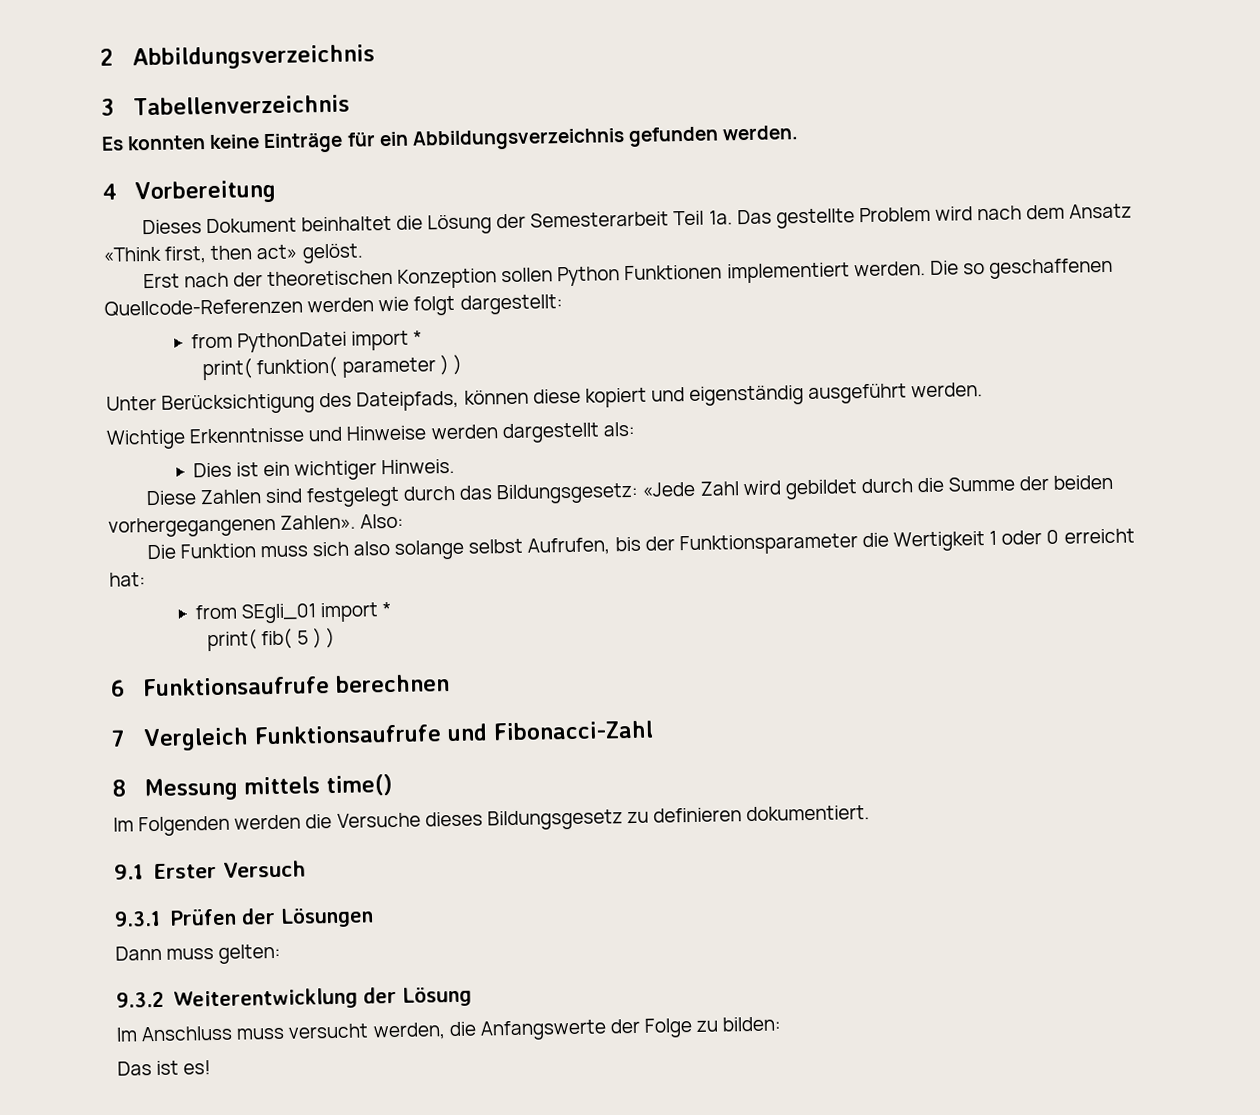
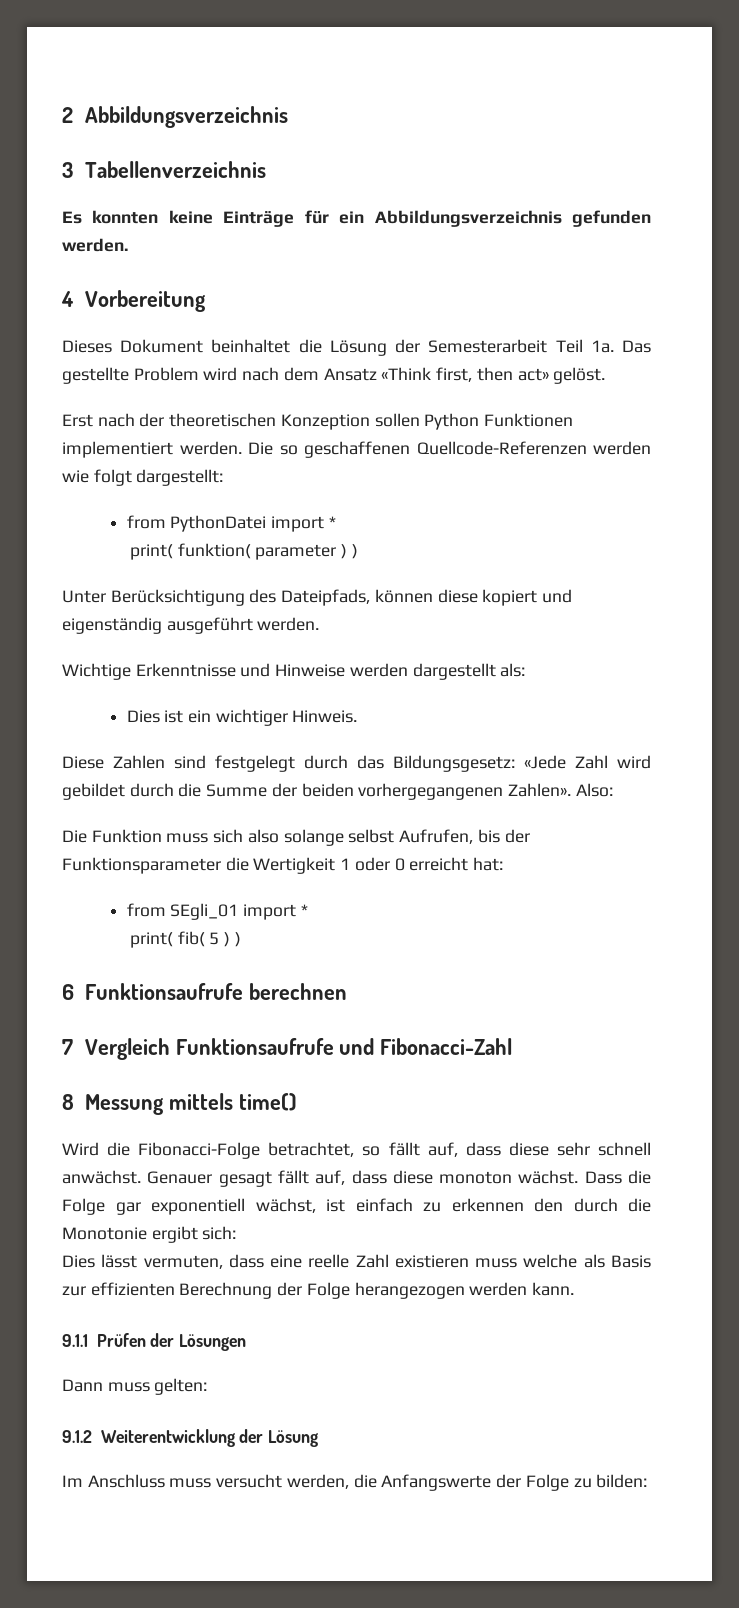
- Im Folgenden werden die Versuche dieses Bildungsgesetz zu definieren dokumentiert.
- 9.1 Erster Versuch
- 9.3.1 Prüfen der Lösungen
+ Wird die Fibonacci-Folge betrachtet, so fällt auf, dass diese sehr schnell anwächst. Genauer gesagt fällt auf, dass diese monoton wächst. Dass die Folge gar exponentiell wächst, ist einfach zu erkennen den durch die Monotonie ergibt sich:
+ Dies lässt vermuten, dass eine reelle Zahl existieren muss welche als Basis zur effizienten Berechnung der Folge herangezogen werden kann.
+ 9.1.1 Prüfen der Lösungen
- 9.3.2 Weiterentwicklung der Lösung
+ 9.1.2 Weiterentwicklung der Lösung
- Das ist es!

